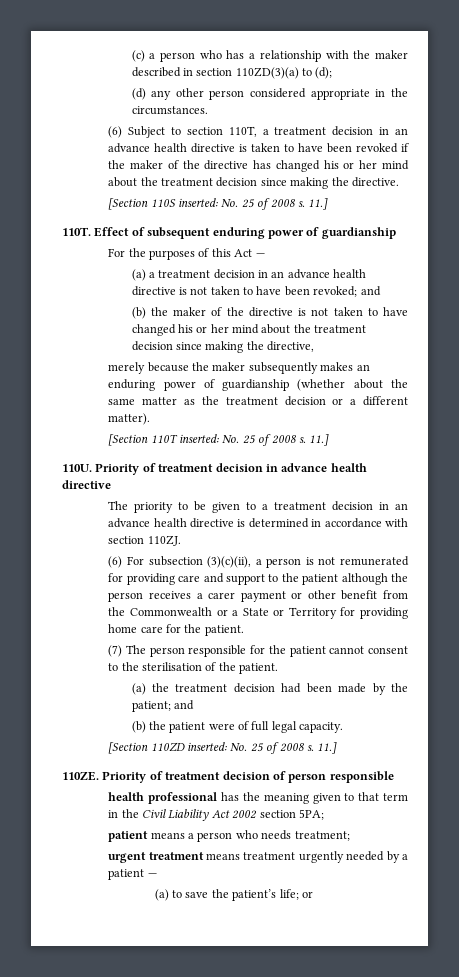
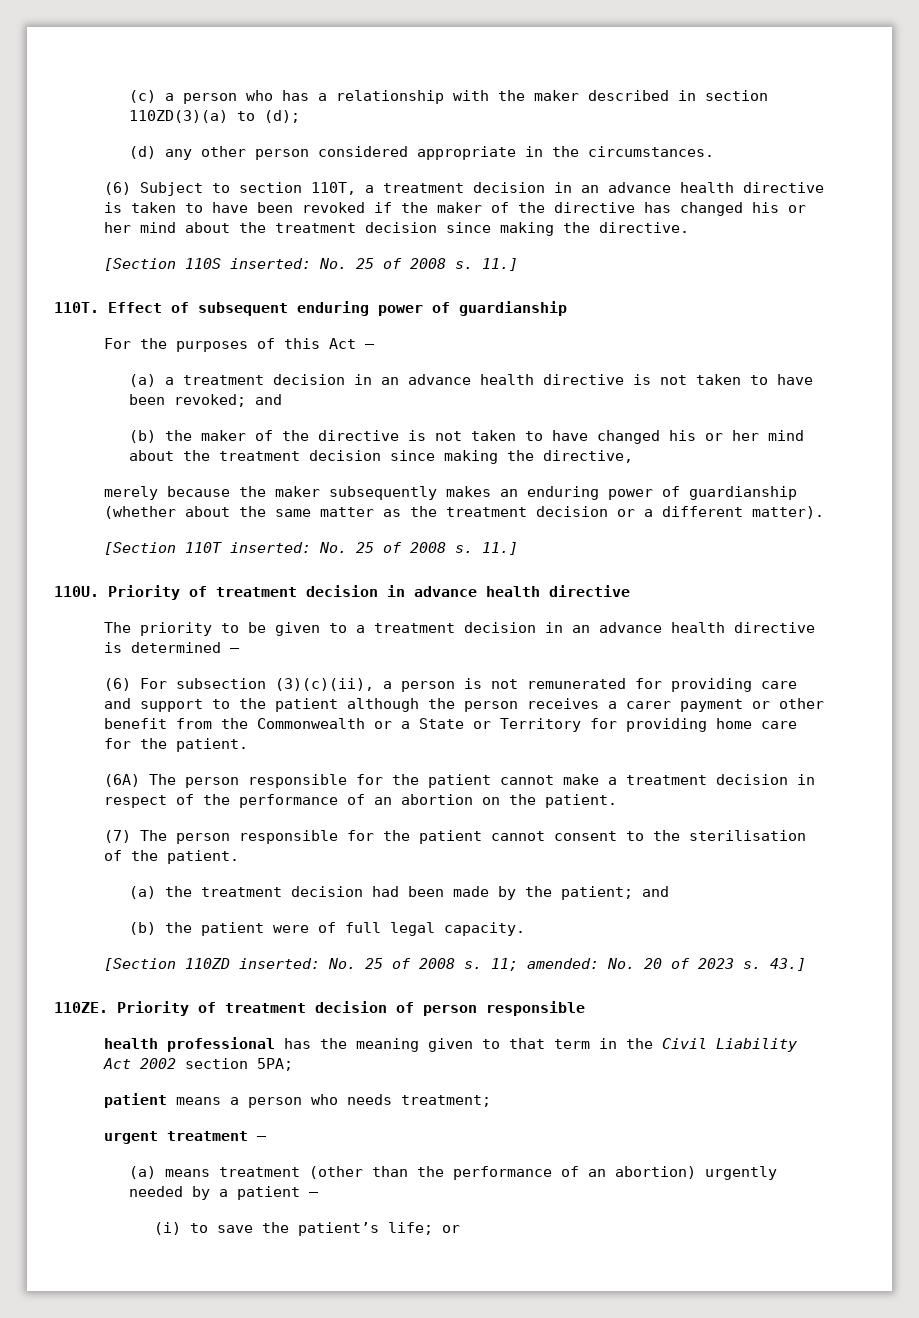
- The priority to be given to a treatment decision in an advance health directive is determined in accordance with section 110ZJ.
+ The priority to be given to a treatment decision in an advance health directive is determined —
+ (6A) The person responsible for the patient cannot make a treatment decision in respect of the performance of an abortion on the patient.
- [Section 110ZD inserted: No. 25 of 2008 s. 11.]
+ [Section 110ZD inserted: No. 25 of 2008 s. 11; amended: No. 20 of 2023 s. 43.]
- urgent treatment means treatment urgently needed by a patient —
+ urgent treatment —
+ (a) means treatment (other than the performance of an abortion) urgently needed by a patient —
- (a) to save the patient’s life; or
+ (i) to save the patient’s life; or

